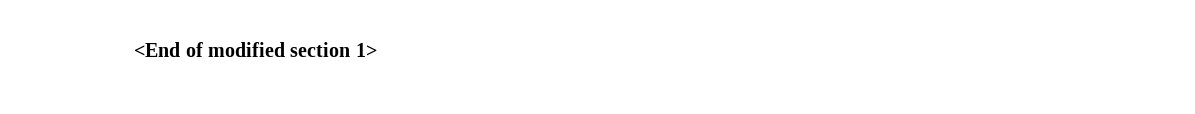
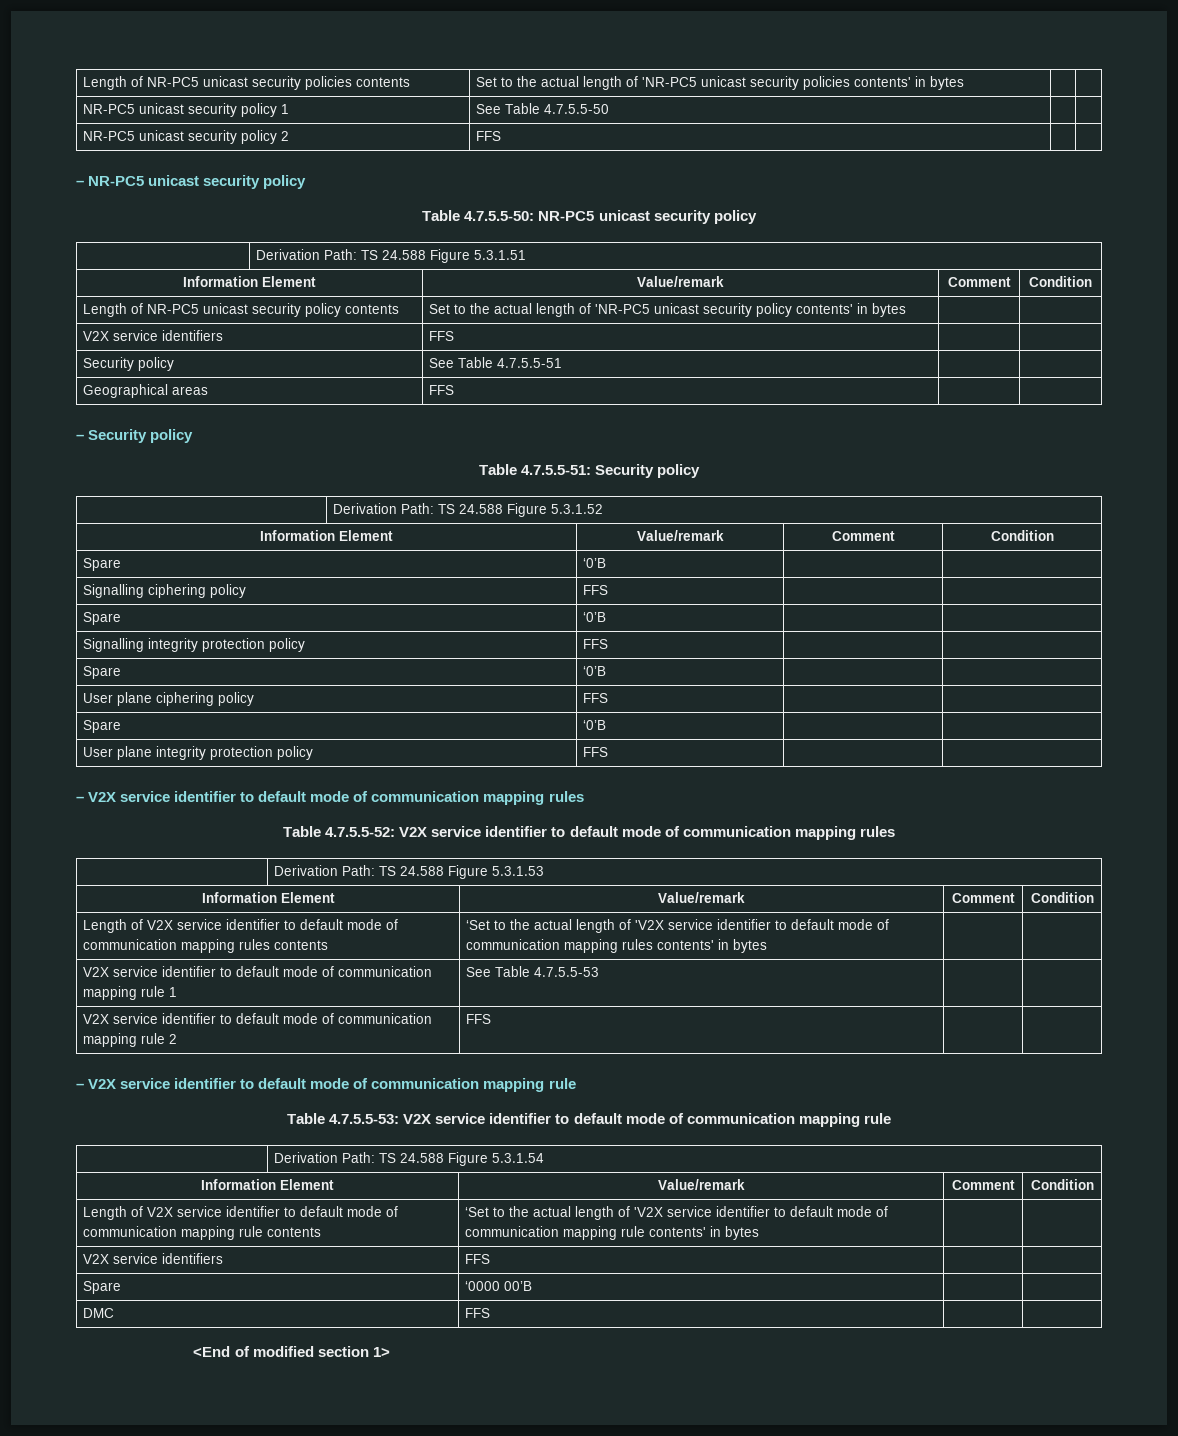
+ Length of NR-PC5 unicast security policies contents | Set to the actual length of 'NR-PC5 unicast security policies contents' in bytes | |
+ NR-PC5 unicast security policy 1 | See Table 4.7.5.5-50 | |
+ NR-PC5 unicast security policy 2 | FFS | |
+ – NR-PC5 unicast security policy
+ Table 4.7.5.5-50: NR-PC5 unicast security policy
+ | Derivation Path: TS 24.588 Figure 5.3.1.51
+ Information Element | Value/remark | Comment | Condition
+ Length of NR-PC5 unicast security policy contents | Set to the actual length of 'NR-PC5 unicast security policy contents' in bytes | |
+ V2X service identifiers | FFS | |
+ Security policy | See Table 4.7.5.5-51 | |
+ Geographical areas | FFS | |
+ – Security policy
+ Table 4.7.5.5-51: Security policy
+ | Derivation Path: TS 24.588 Figure 5.3.1.52
+ Information Element | Value/remark | Comment | Condition
+ Spare | ‘0’B | |
+ Signalling ciphering policy | FFS | |
+ Spare | ‘0’B | |
+ Signalling integrity protection policy | FFS | |
+ Spare | ‘0’B | |
+ User plane ciphering policy | FFS | |
+ Spare | ‘0’B | |
+ User plane integrity protection policy | FFS | |
+ – V2X service identifier to default mode of communication mapping rules
+ Table 4.7.5.5-52: V2X service identifier to default mode of communication mapping rules
+ | Derivation Path: TS 24.588 Figure 5.3.1.53
+ Information Element | Value/remark | Comment | Condition
+ Length of V2X service identifier to default mode of communication mapping rules contents | ‘Set to the actual length of 'V2X service identifier to default mode of communication mapping rules contents' in bytes | |
+ V2X service identifier to default mode of communication mapping rule 1 | See Table 4.7.5.5-53 | |
+ V2X service identifier to default mode of communication mapping rule 2 | FFS | |
+ – V2X service identifier to default mode of communication mapping rule
+ Table 4.7.5.5-53: V2X service identifier to default mode of communication mapping rule
+ | Derivation Path: TS 24.588 Figure 5.3.1.54
+ Information Element | Value/remark | Comment | Condition
+ Length of V2X service identifier to default mode of communication mapping rule contents | ‘Set to the actual length of 'V2X service identifier to default mode of communication mapping rule contents' in bytes | |
+ V2X service identifiers | FFS | |
+ Spare | ‘0000 00’B | |
+ DMC | FFS | |

